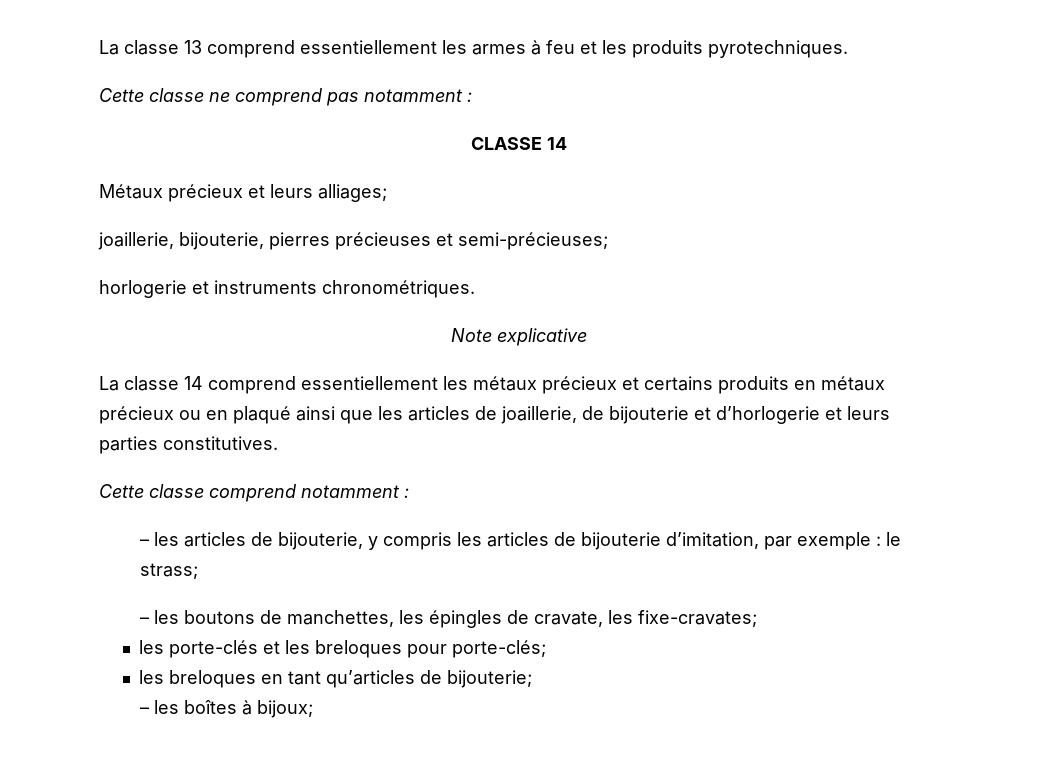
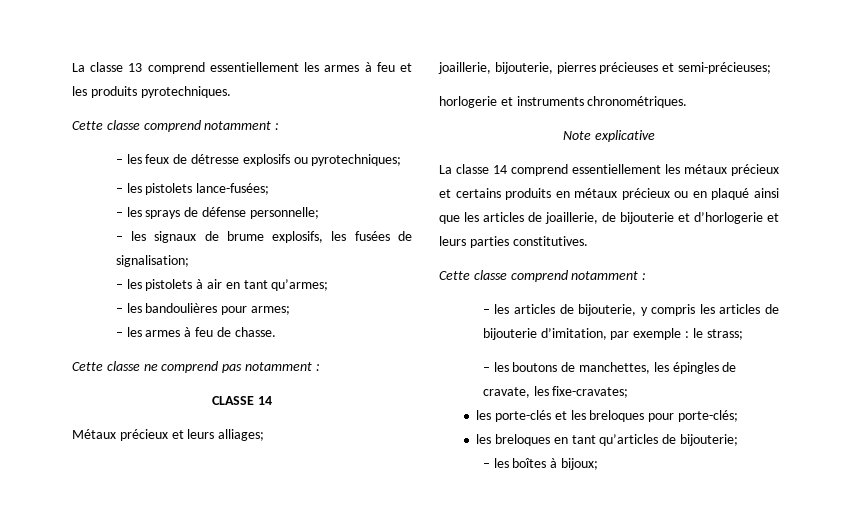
  La classe 13 comprend essentiellement les armes à feu et les produits pyrotechniques.
+ Cette classe comprend notamment :
+ – les feux de détresse explosifs ou pyrotechniques;
+ – les pistolets lance-fusées;
+ – les sprays de défense personnelle;
+ – les signaux de brume explosifs, les fusées de signalisation;
+ – les pistolets à air en tant qu’armes;
+ – les bandoulières pour armes;
+ – les armes à feu de chasse.

